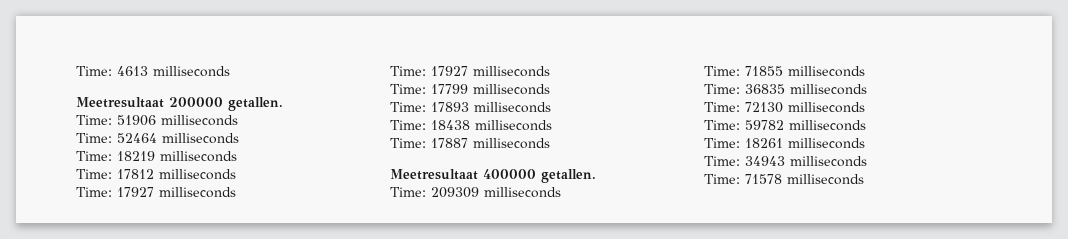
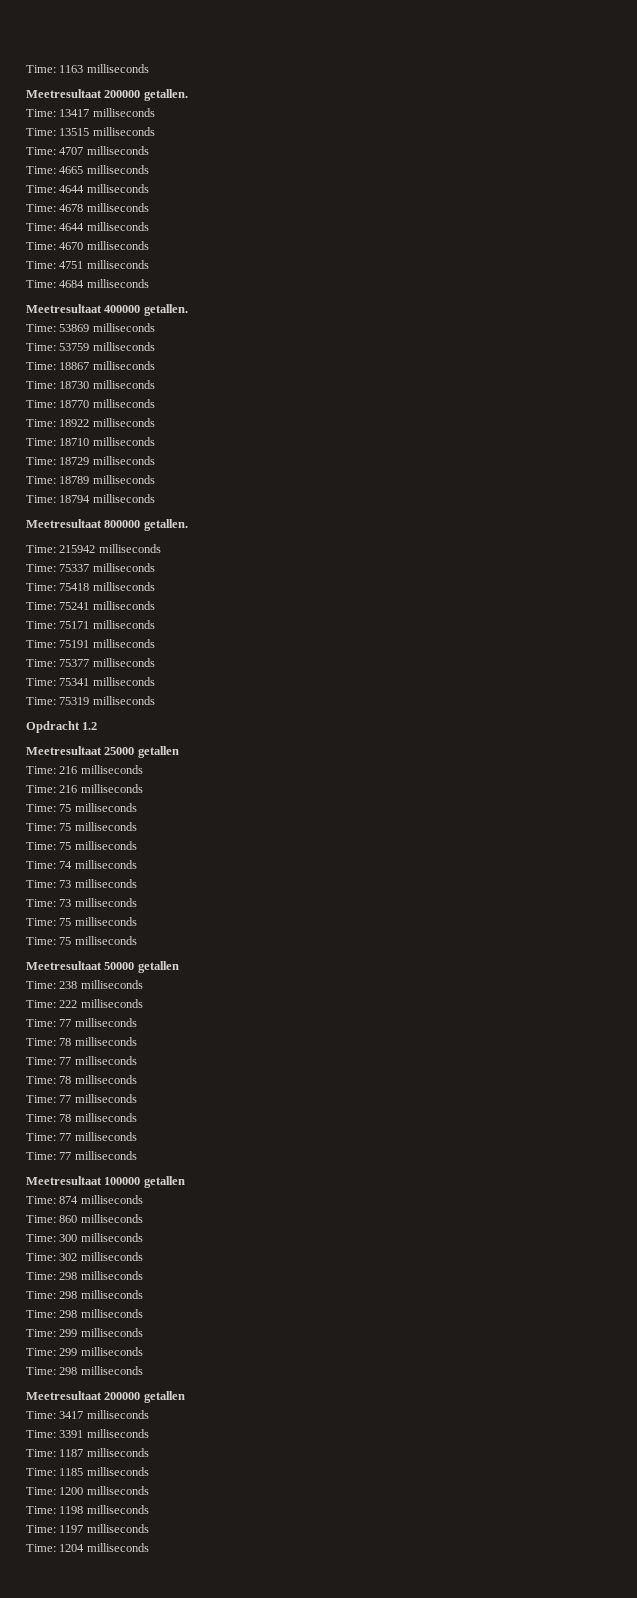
- Time: 4613 milliseconds
+ Time: 1163 milliseconds
- Time: 51906 milliseconds
- Time: 52464 milliseconds
- Time: 18219 milliseconds
- Time: 17812 milliseconds
- Time: 17927 milliseconds
- Time: 17927 milliseconds
- Time: 17799 milliseconds
- Time: 17893 milliseconds
- Time: 18438 milliseconds
- Time: 17887 milliseconds
+ Time: 13417 milliseconds
+ Time: 13515 milliseconds
+ Time: 4707 milliseconds
+ Time: 4665 milliseconds
+ Time: 4644 milliseconds
+ Time: 4678 milliseconds
+ Time: 4644 milliseconds
+ Time: 4670 milliseconds
+ Time: 4751 milliseconds
+ Time: 4684 milliseconds
- Time: 209309 milliseconds
- Time: 71855 milliseconds
- Time: 36835 milliseconds
- Time: 72130 milliseconds
- Time: 59782 milliseconds
- Time: 18261 milliseconds
- Time: 34943 milliseconds
- Time: 71578 milliseconds
+ Time: 53869 milliseconds
+ Time: 53759 milliseconds
+ Time: 18867 milliseconds
+ Time: 18730 milliseconds
+ Time: 18770 milliseconds
+ Time: 18922 milliseconds
+ Time: 18710 milliseconds
+ Time: 18729 milliseconds
+ Time: 18789 milliseconds
+ Time: 18794 milliseconds
+ Meetresultaat 800000 getallen.
+ Time: 215942 milliseconds
+ Time: 75337 milliseconds
+ Time: 75418 milliseconds
+ Time: 75241 milliseconds
+ Time: 75171 milliseconds
+ Time: 75191 milliseconds
+ Time: 75377 milliseconds
+ Time: 75341 milliseconds
+ Time: 75319 milliseconds
+ Opdracht 1.2
+ Meetresultaat 25000 getallen
+ Time: 216 milliseconds
+ Time: 216 milliseconds
+ Time: 75 milliseconds
+ Time: 75 milliseconds
+ Time: 75 milliseconds
+ Time: 74 milliseconds
+ Time: 73 milliseconds
+ Time: 73 milliseconds
+ Time: 75 milliseconds
+ Time: 75 milliseconds
+ Meetresultaat 50000 getallen
+ Time: 238 milliseconds
+ Time: 222 milliseconds
+ Time: 77 milliseconds
+ Time: 78 milliseconds
+ Time: 77 milliseconds
+ Time: 78 milliseconds
+ Time: 77 milliseconds
+ Time: 78 milliseconds
+ Time: 77 milliseconds
+ Time: 77 milliseconds
+ Meetresultaat 100000 getallen
+ Time: 874 milliseconds
+ Time: 860 milliseconds
+ Time: 300 milliseconds
+ Time: 302 milliseconds
+ Time: 298 milliseconds
+ Time: 298 milliseconds
+ Time: 298 milliseconds
+ Time: 299 milliseconds
+ Time: 299 milliseconds
+ Time: 298 milliseconds
+ Meetresultaat 200000 getallen
+ Time: 3417 milliseconds
+ Time: 3391 milliseconds
+ Time: 1187 milliseconds
+ Time: 1185 milliseconds
+ Time: 1200 milliseconds
+ Time: 1198 milliseconds
+ Time: 1197 milliseconds
+ Time: 1204 milliseconds

